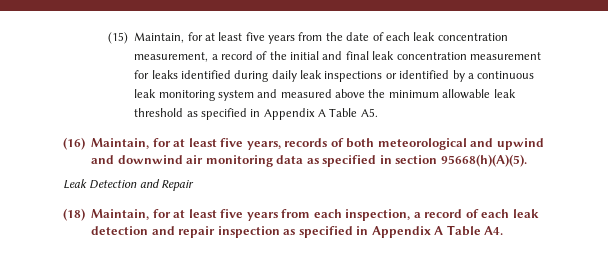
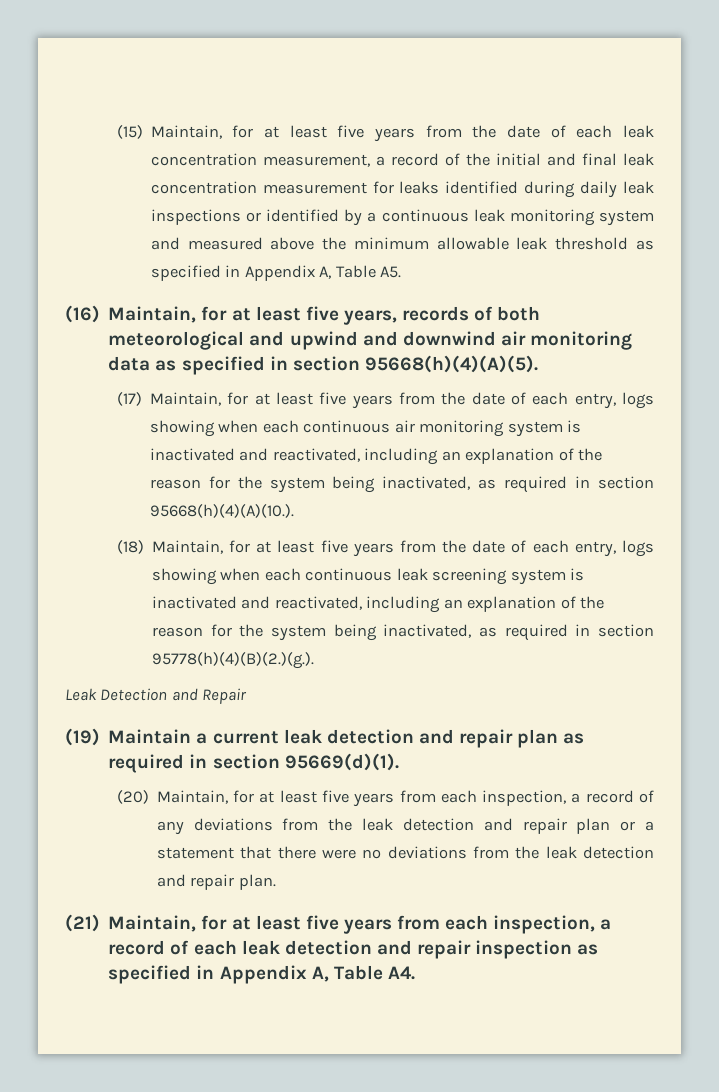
- (15) Maintain, for at least five years from the date of each leak concentration measurement, a record of the initial and final leak concentration measurement for leaks identified during daily leak inspections or identified by a continuous leak monitoring system and measured above the minimum allowable leak threshold as specified in Appendix A Table A5.
+ (15) Maintain, for at least five years from the date of each leak concentration measurement, a record of the initial and final leak concentration measurement for leaks identified during daily leak inspections or identified by a continuous leak monitoring system and measured above the minimum allowable leak threshold as specified in Appendix A, Table A5.
- (16) Maintain, for at least five years, records of both meteorological and upwind and downwind air monitoring data as specified in section 95668(h)(A)(5).
+ (16) Maintain, for at least five years, records of both meteorological and upwind and downwind air monitoring data as specified in section 95668(h)(4)(A)(5).
+ (17) Maintain, for at least five years from the date of each entry, logs showing when each continuous air monitoring system is inactivated and reactivated, including an explanation of the reason for the system being inactivated, as required in section 95668(h)(4)(A)(10.).
+ (18) Maintain, for at least five years from the date of each entry, logs showing when each continuous leak screening system is inactivated and reactivated, including an explanation of the reason for the system being inactivated, as required in section 95778(h)(4)(B)(2.)(g.).
  Leak Detection and Repair
- (18) Maintain, for at least five years from each inspection, a record of each leak detection and repair inspection as specified in Appendix A Table A4.
+ (19) Maintain a current leak detection and repair plan as required in section 95669(d)(1).
+ (20) Maintain, for at least five years from each inspection, a record of any deviations from the leak detection and repair plan or a statement that there were no deviations from the leak detection and repair plan.
+ (21) Maintain, for at least five years from each inspection, a record of each leak detection and repair inspection as specified in Appendix A, Table A4.

